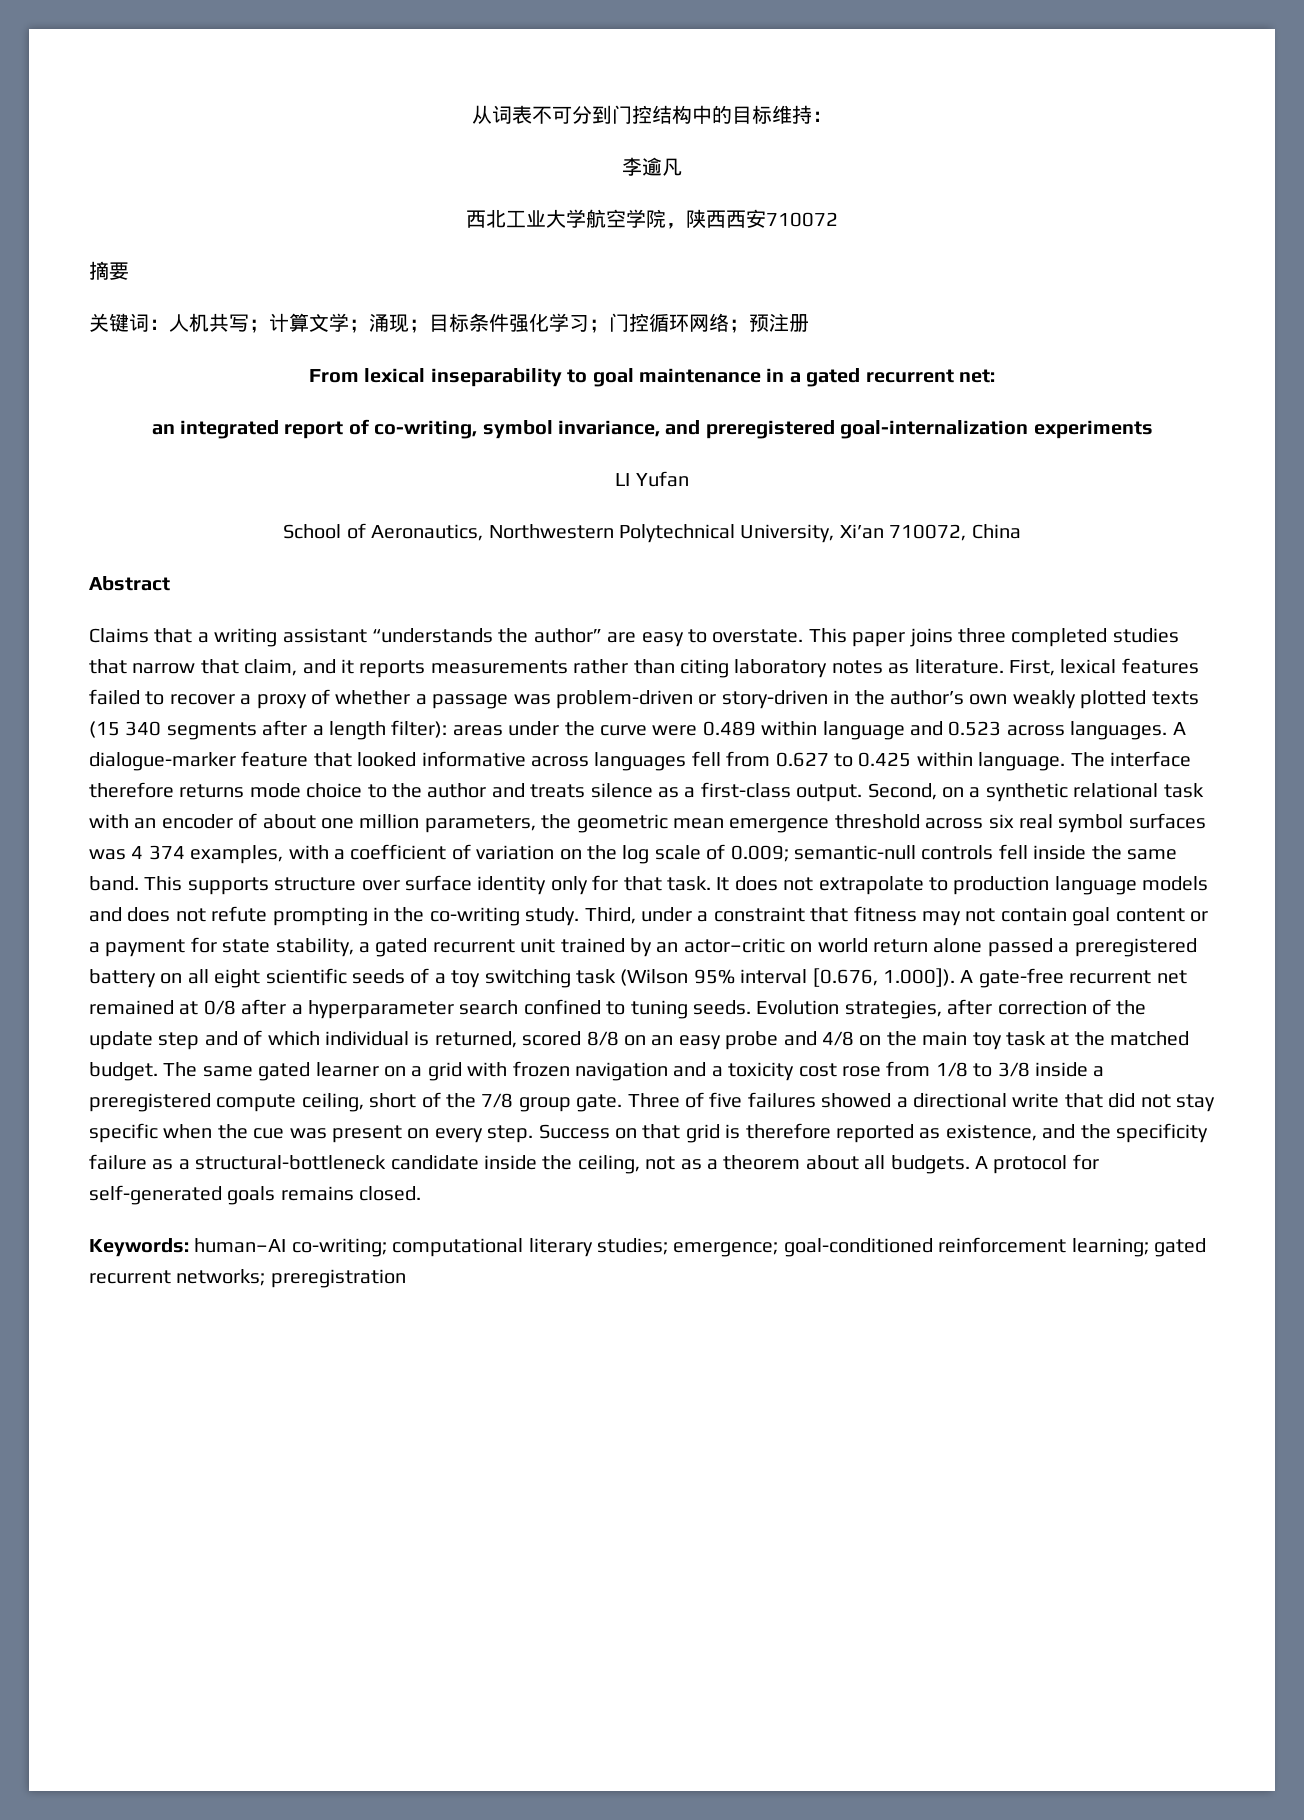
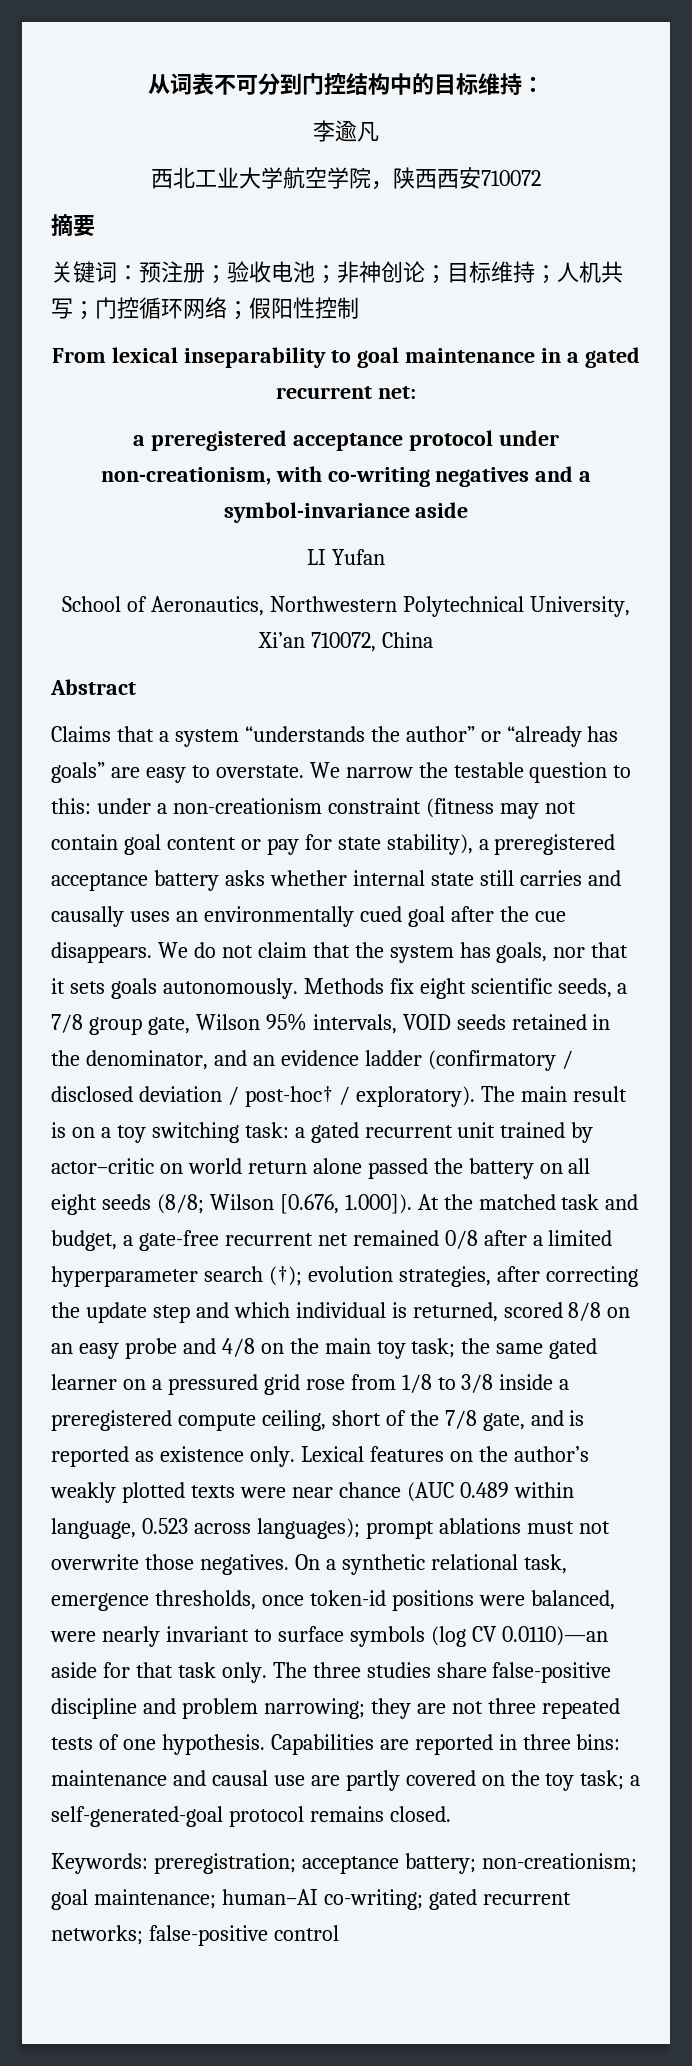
- 关键词：人机共写；计算文学；涌现；目标条件强化学习；门控循环网络；预注册
+ 关键词：预注册；验收电池；非神创论；目标维持；人机共写；门控循环网络；假阳性控制
- an integrated report of co-writing, symbol invariance, and preregistered goal-internalization experiments
+ a preregistered acceptance protocol under non-creationism, with co-writing negatives and a symbol-invariance aside
- Claims that a writing assistant “understands the author” are easy to overstate. This paper joins three completed studies that narrow that claim, and it reports measurements rather than citing laboratory notes as literature. First, lexical features failed to recover a proxy of whether a passage was problem-driven or story-driven in the author’s own weakly plotted texts (15 340 segments after a length filter): areas under the curve were 0.489 within language and 0.523 across languages. A dialogue-marker feature that looked informative across languages fell from 0.627 to 0.425 within language. The interface therefore returns mode choice to the author and treats silence as a first-class output. Second, on a synthetic relational task with an encoder of about one million parameters, the geometric mean emergence threshold across six real symbol surfaces was 4 374 examples, with a coefficient of variation on the log scale of 0.009; semantic-null controls fell inside the same band. This supports structure over surface identity only for that task. It does not extrapolate to production language models and does not refute prompting in the co-writing study. Third, under a constraint that fitness may not contain goal content or a payment for state stability, a gated recurrent unit trained by an actor–critic on world return alone passed a preregistered battery on all eight scientific seeds of a toy switching task (Wilson 95% interval [0.676, 1.000]). A gate-free recurrent net remained at 0/8 after a hyperparameter search confined to tuning seeds. Evolution strategies, after correction of the update step and of which individual is returned, scored 8/8 on an easy probe and 4/8 on the main toy task at the matched budget. The same gated learner on a grid with frozen navigation and a toxicity cost rose from 1/8 to 3/8 inside a preregistered compute ceiling, short of the 7/8 group gate. Three of five failures showed a directional write that did not stay specific when the cue was present on every step. Success on that grid is therefore reported as existence, and the specificity failure as a structural-bottleneck candidate inside the ceiling, not as a theorem about all budgets. A protocol for self-generated goals remains closed.
- Keywords: human–AI co-writing; computational literary studies; emergence; goal-conditioned reinforcement learning;
+ Claims that a system “understands the author” or “already has goals” are easy to overstate. We narrow the testable question to this: under a non-creationism constraint (fitness may not contain goal content or pay for state stability), a preregistered acceptance battery asks whether internal state still carries and causally uses an environmentally cued goal after the cue disappears. We do not claim that the system has goals, nor that it sets goals autonomously. Methods fix eight scientific seeds, a 7/8 group gate, Wilson 95% intervals, VOID seeds retained in the denominator, and an evidence ladder (confirmatory / disclosed deviation / post-hoc† / exploratory). The main result is on a toy switching task: a gated recurrent unit trained by actor–critic on world return alone passed the battery on all eight seeds (8/8; Wilson [0.676, 1.000]). At the matched task and budget, a gate-free recurrent net remained 0/8 after a limited hyperparameter search (†); evolution strategies, after correcting the update step and which individual is returned, scored 8/8 on an easy probe and 4/8 on the main toy task; the same gated learner on a pressured grid rose from 1/8 to 3/8 inside a preregistered compute ceiling, short of the 7/8 gate, and is reported as existence only. Lexical features on the author’s weakly plotted texts were near chance (AUC 0.489 within language, 0.523 across languages); prompt ablations must not overwrite those negatives. On a synthetic relational task, emergence thresholds, once token-id positions were balanced, were nearly invariant to surface symbols (log CV 0.0110)—an aside for that task only. The three studies share false-positive discipline and problem narrowing; they are not three repeated tests of one hypothesis. Capabilities are reported in three bins: maintenance and causal use are partly covered on the toy task; a self-generated-goal protocol remains closed.
+ Keywords: preregistration; acceptance battery; non-creationism; goal maintenance; human–AI co-writing;
- preregistration
+ false-positive control

